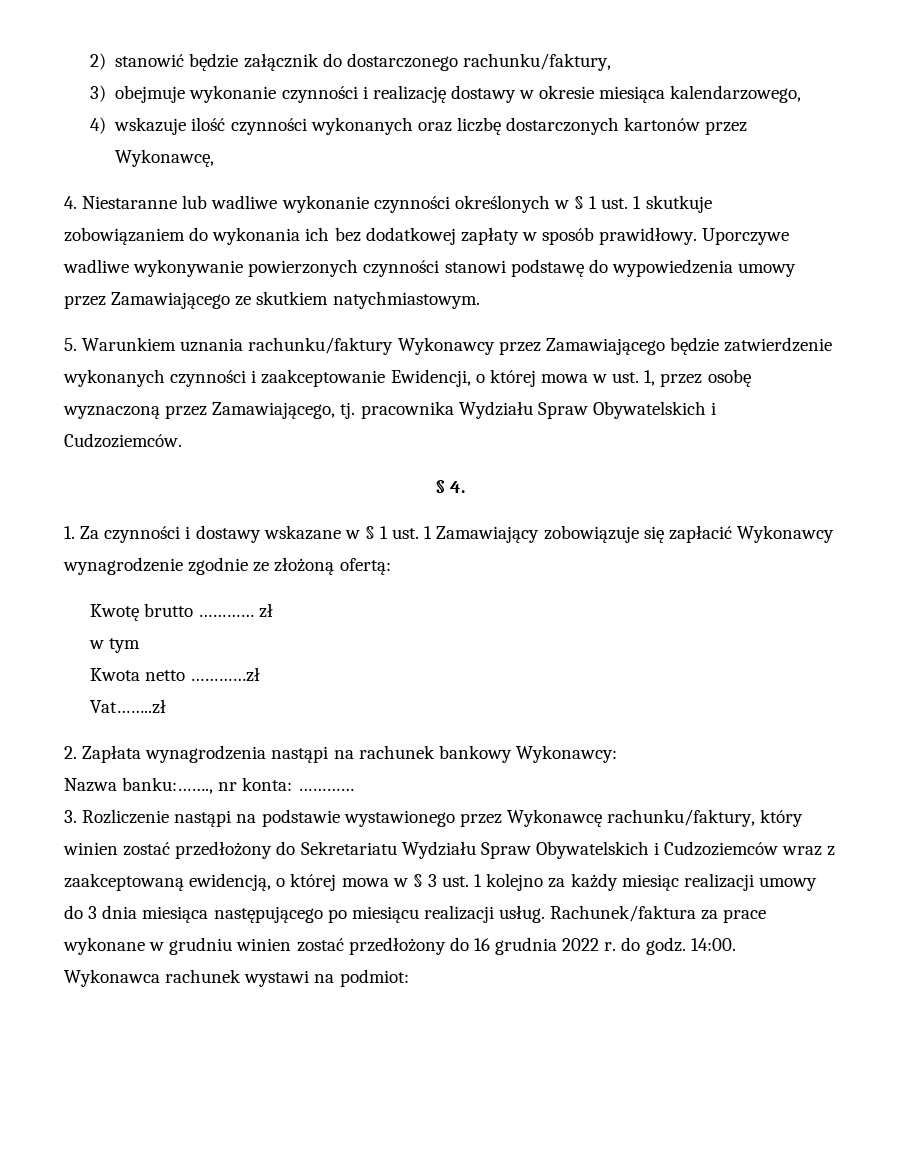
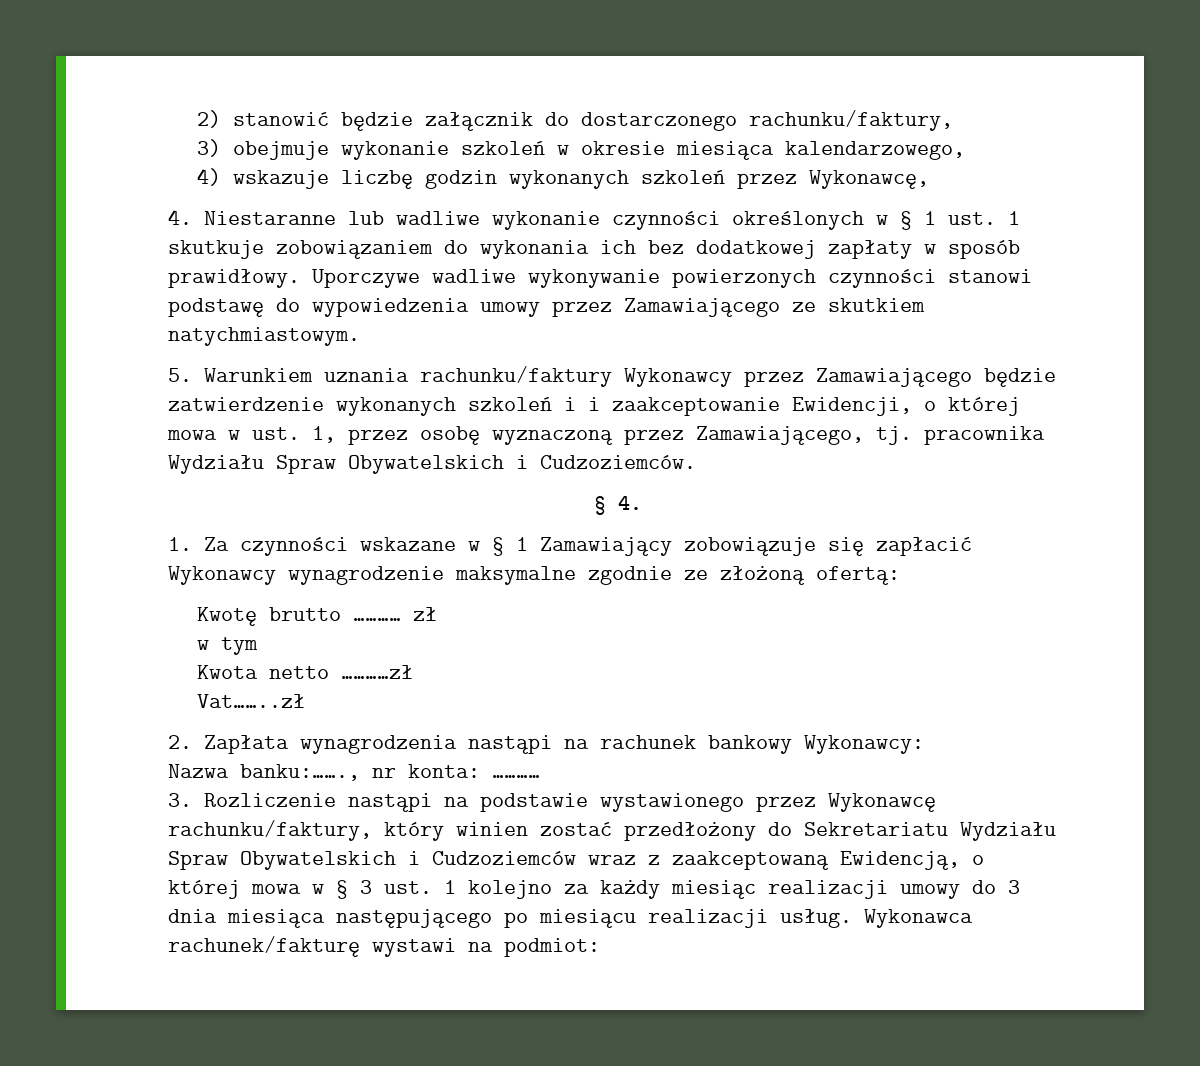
- 3) obejmuje wykonanie czynności i realizację dostawy w okresie miesiąca kalendarzowego,
+ 3) obejmuje wykonanie szkoleń w okresie miesiąca kalendarzowego,
- 4) wskazuje ilość czynności wykonanych oraz liczbę dostarczonych kartonów przez Wykonawcę,
+ 4) wskazuje liczbę godzin wykonanych szkoleń przez Wykonawcę,
- 5. Warunkiem uznania rachunku/faktury Wykonawcy przez Zamawiającego będzie zatwierdzenie wykonanych czynności i zaakceptowanie Ewidencji, o której mowa w ust. 1, przez osobę wyznaczoną przez Zamawiającego, tj. pracownika Wydziału Spraw Obywatelskich i Cudzoziemców.
+ 5. Warunkiem uznania rachunku/faktury Wykonawcy przez Zamawiającego będzie zatwierdzenie wykonanych szkoleń i i zaakceptowanie Ewidencji, o której mowa w ust. 1, przez osobę wyznaczoną przez Zamawiającego, tj. pracownika Wydziału Spraw Obywatelskich i Cudzoziemców.
- 1. Za czynności i dostawy wskazane w § 1 ust. 1 Zamawiający zobowiązuje się zapłacić Wykonawcy wynagrodzenie zgodnie ze złożoną ofertą:
+ 1. Za czynności wskazane w § 1 Zamawiający zobowiązuje się zapłacić Wykonawcy wynagrodzenie maksymalne zgodnie ze złożoną ofertą:
- 3. Rozliczenie nastąpi na podstawie wystawionego przez Wykonawcę rachunku/faktury, który winien zostać przedłożony do Sekretariatu Wydziału Spraw Obywatelskich i Cudzoziemców wraz z zaakceptowaną ewidencją, o której mowa w § 3 ust. 1 kolejno za każdy miesiąc realizacji umowy do 3 dnia miesiąca następującego po miesiącu realizacji usług.
+ 3. Rozliczenie nastąpi na podstawie wystawionego przez Wykonawcę rachunku/faktury, który winien zostać przedłożony do Sekretariatu Wydziału Spraw Obywatelskich i Cudzoziemców wraz z zaakceptowaną Ewidencją, o której mowa w § 3 ust. 1 kolejno za każdy miesiąc realizacji umowy do 3 dnia miesiąca następującego po miesiącu realizacji usług.
- Rachunek/faktura za prace wykonane w grudniu winien zostać przedłożony do 16 grudnia 2022 r. do godz. 14:00. Wykonawca rachunek wystawi na podmiot:
+ Wykonawca rachunek/fakturę wystawi na podmiot:

